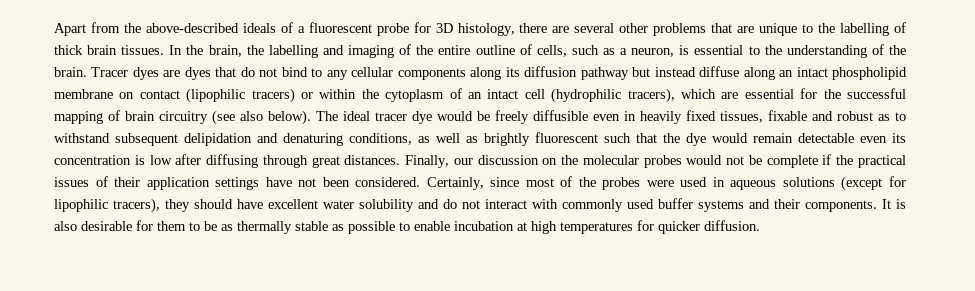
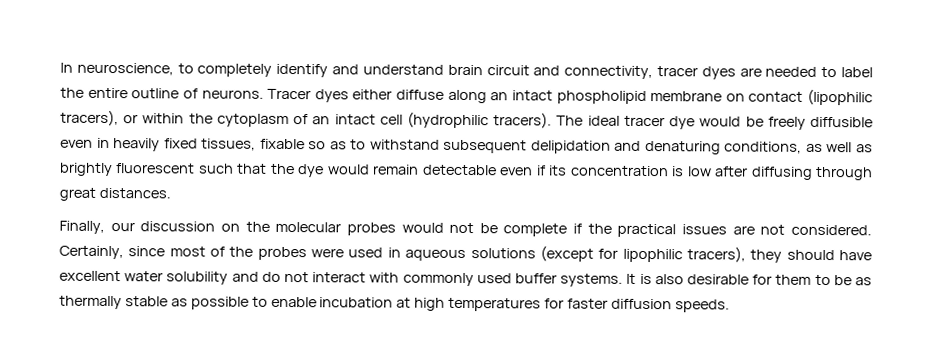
- Apart from the above-described ideals of a fluorescent probe for 3D histology, there are several other problems that are unique to the labelling of thick brain tissues. In the brain, the labelling and imaging of the entire outline of cells, such as a neuron, is essential to the understanding of the brain. Tracer dyes are dyes that do not bind to any cellular components along its diffusion pathway but instead diffuse along an intact phospholipid membrane on contact (lipophilic tracers) or within the cytoplasm of an intact cell (hydrophilic tracers), which are essential for the successful mapping of brain circuitry (see also below).
+ In neuroscience, to completely identify and understand brain circuit and connectivity, tracer dyes are needed to label the entire outline of neurons. Tracer dyes either diffuse along an intact phospholipid membrane on contact (lipophilic tracers), or within the cytoplasm of an intact cell (hydrophilic tracers).
- The ideal tracer dye would be freely diffusible even in heavily fixed tissues, fixable and robust as to withstand subsequent delipidation and denaturing conditions, as well as brightly fluorescent such that the dye would remain detectable even its concentration is low after diffusing through great distances. Finally, our discussion on the molecular probes would not be complete if the practical issues of their application settings have not been considered.
+ The ideal tracer dye would be freely diffusible even in heavily fixed tissues, fixable so as to withstand subsequent delipidation and denaturing conditions, as well as brightly fluorescent such that the dye would remain detectable even if its concentration is low after diffusing through great distances.
+ Finally, our discussion on the molecular probes would not be complete if the practical issues are not considered.
- Certainly, since most of the probes were used in aqueous solutions (except for lipophilic tracers), they should have excellent water solubility and do not interact with commonly used buffer systems and their components.
+ Certainly, since most of the probes were used in aqueous solutions (except for lipophilic tracers), they should have excellent water solubility and do not interact with commonly used buffer systems.
- It is also desirable for them to be as thermally stable as possible to enable incubation at high temperatures for quicker diffusion.
+ It is also desirable for them to be as thermally stable as possible to enable incubation at high temperatures for faster diffusion speeds.

